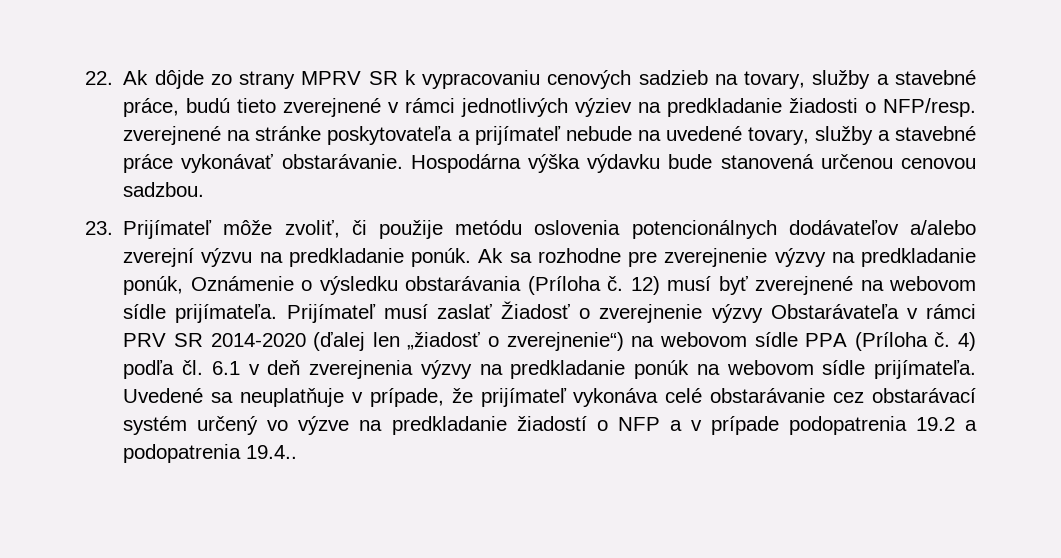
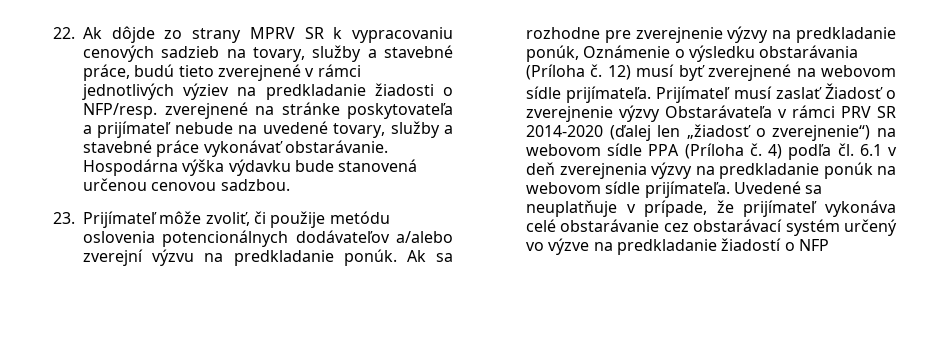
- Uvedené sa neuplatňuje v prípade, že prijímateľ vykonáva celé obstarávanie cez obstarávací systém určený vo výzve na predkladanie žiadostí o NFP a v prípade podopatrenia 19.2 a podopatrenia 19.4..
+ Uvedené sa neuplatňuje v prípade, že prijímateľ vykonáva celé obstarávanie cez obstarávací systém určený vo výzve na predkladanie žiadostí o NFP

